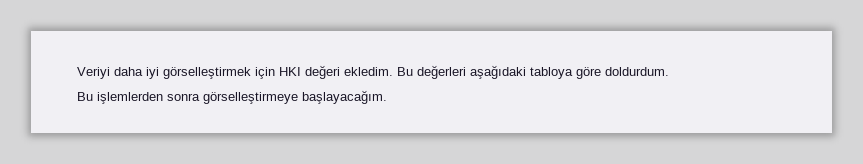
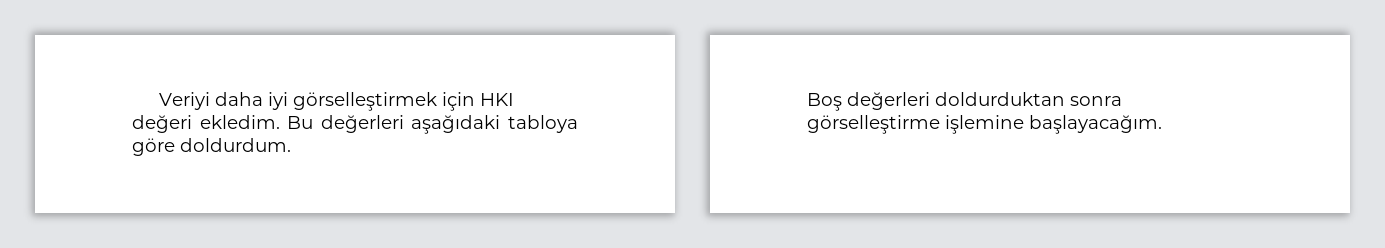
- Bu işlemlerden sonra görselleştirmeye başlayacağım.
+ Boş değerleri doldurduktan sonra görselleştirme işlemine başlayacağım.

